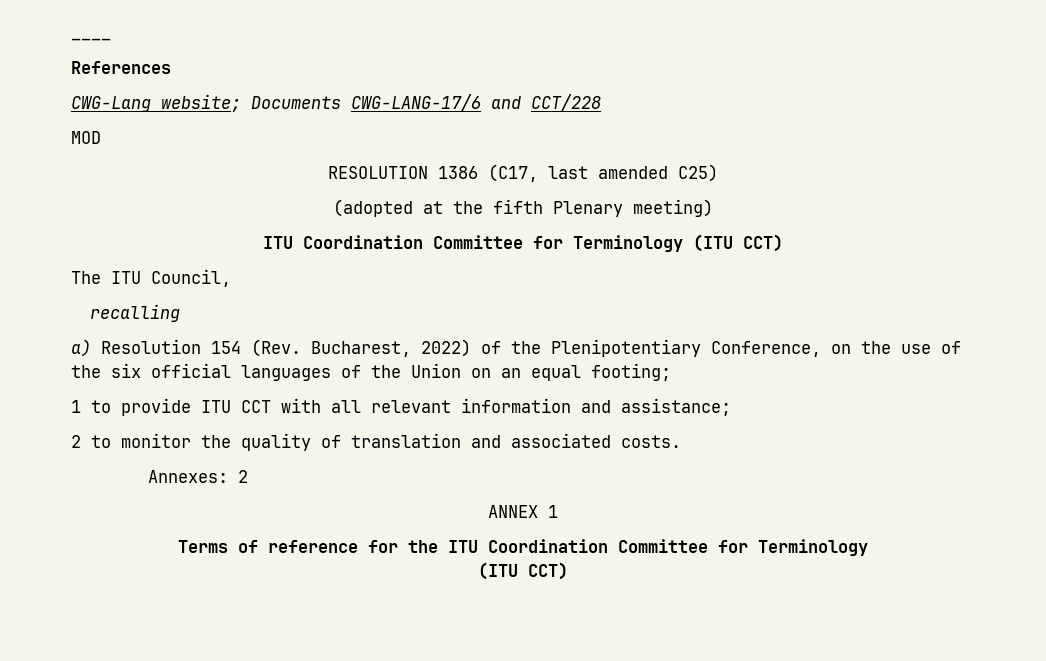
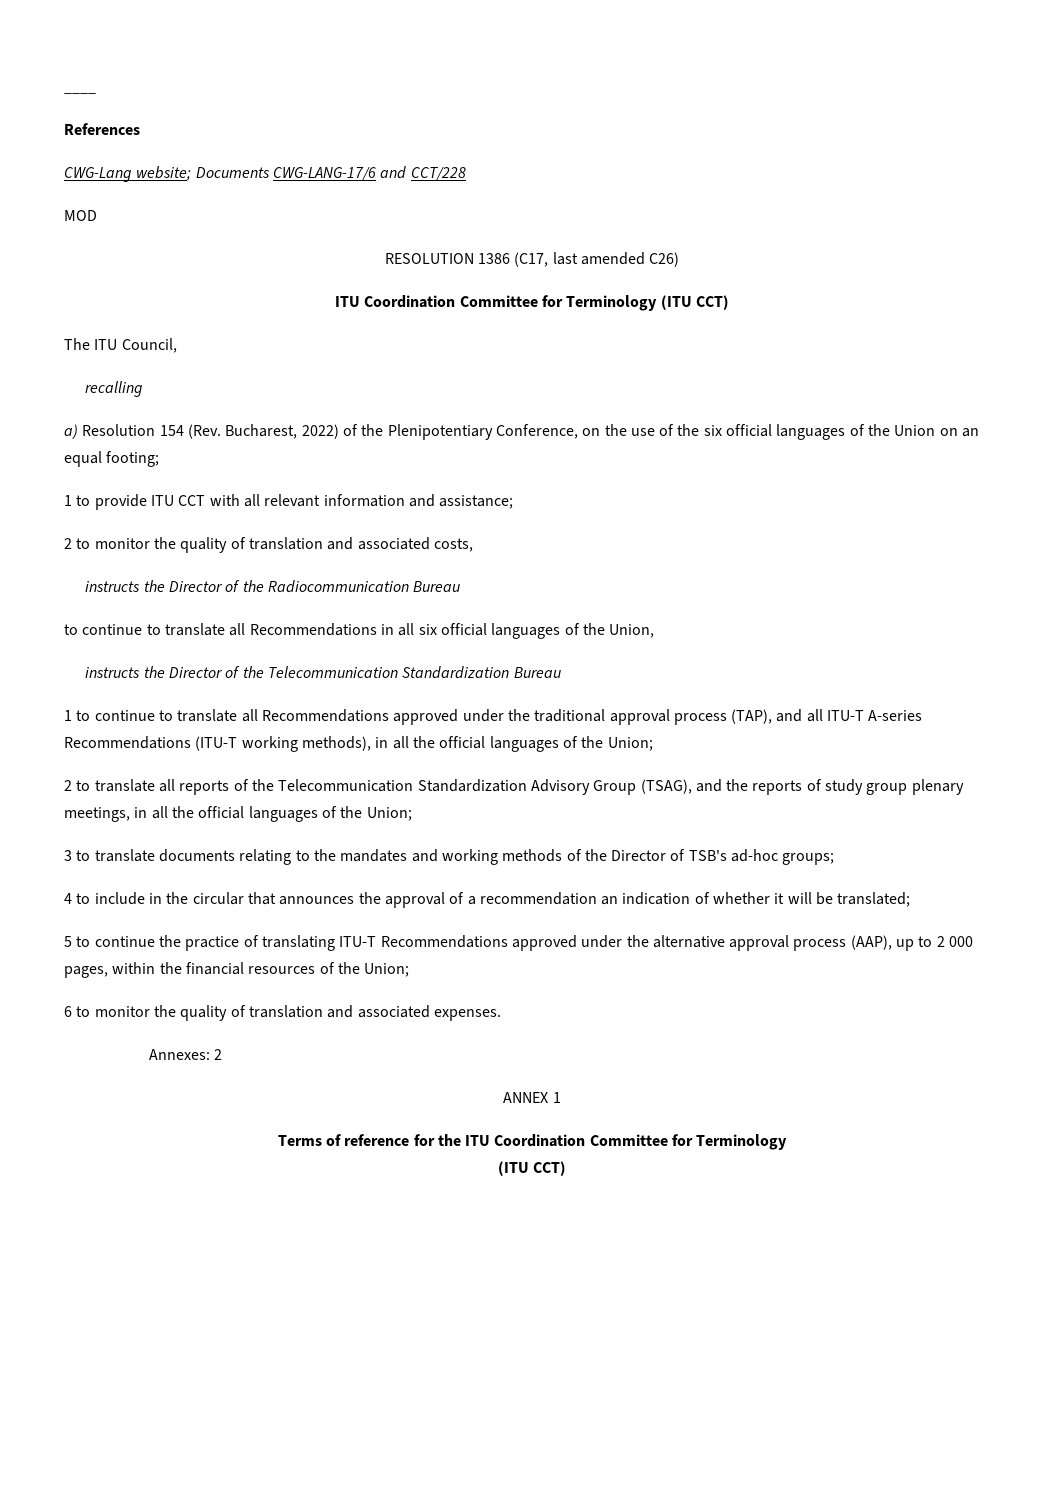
- RESOLUTION 1386 (C17, last amended C25)
- (adopted at the fifth Plenary meeting)
+ RESOLUTION 1386 (C17, last amended C26)
- 2 to monitor the quality of translation and associated costs.
+ 2 to monitor the quality of translation and associated costs,
+ instructs the Director of the Radiocommunication Bureau
+ to continue to translate all Recommendations in all six official languages of the Union,
+ instructs the Director of the Telecommunication Standardization Bureau
+ 1 to continue to translate all Recommendations approved under the traditional approval process (TAP), and all ITU-T A-series Recommendations (ITU-T working methods), in all the official languages of the Union;
+ 2 to translate all reports of the Telecommunication Standardization Advisory Group (TSAG), and the reports of study group plenary meetings, in all the official languages of the Union;
+ 3 to translate documents relating to the mandates and working methods of the Director of TSB's ad-hoc groups;
+ 4 to include in the circular that announces the approval of a recommendation an indication of whether it will be translated;
+ 5 to continue the practice of translating ITU-T Recommendations approved under the alternative approval process (AAP), up to 2 000 pages, within the financial resources of the Union;
+ 6 to monitor the quality of translation and associated expenses.

